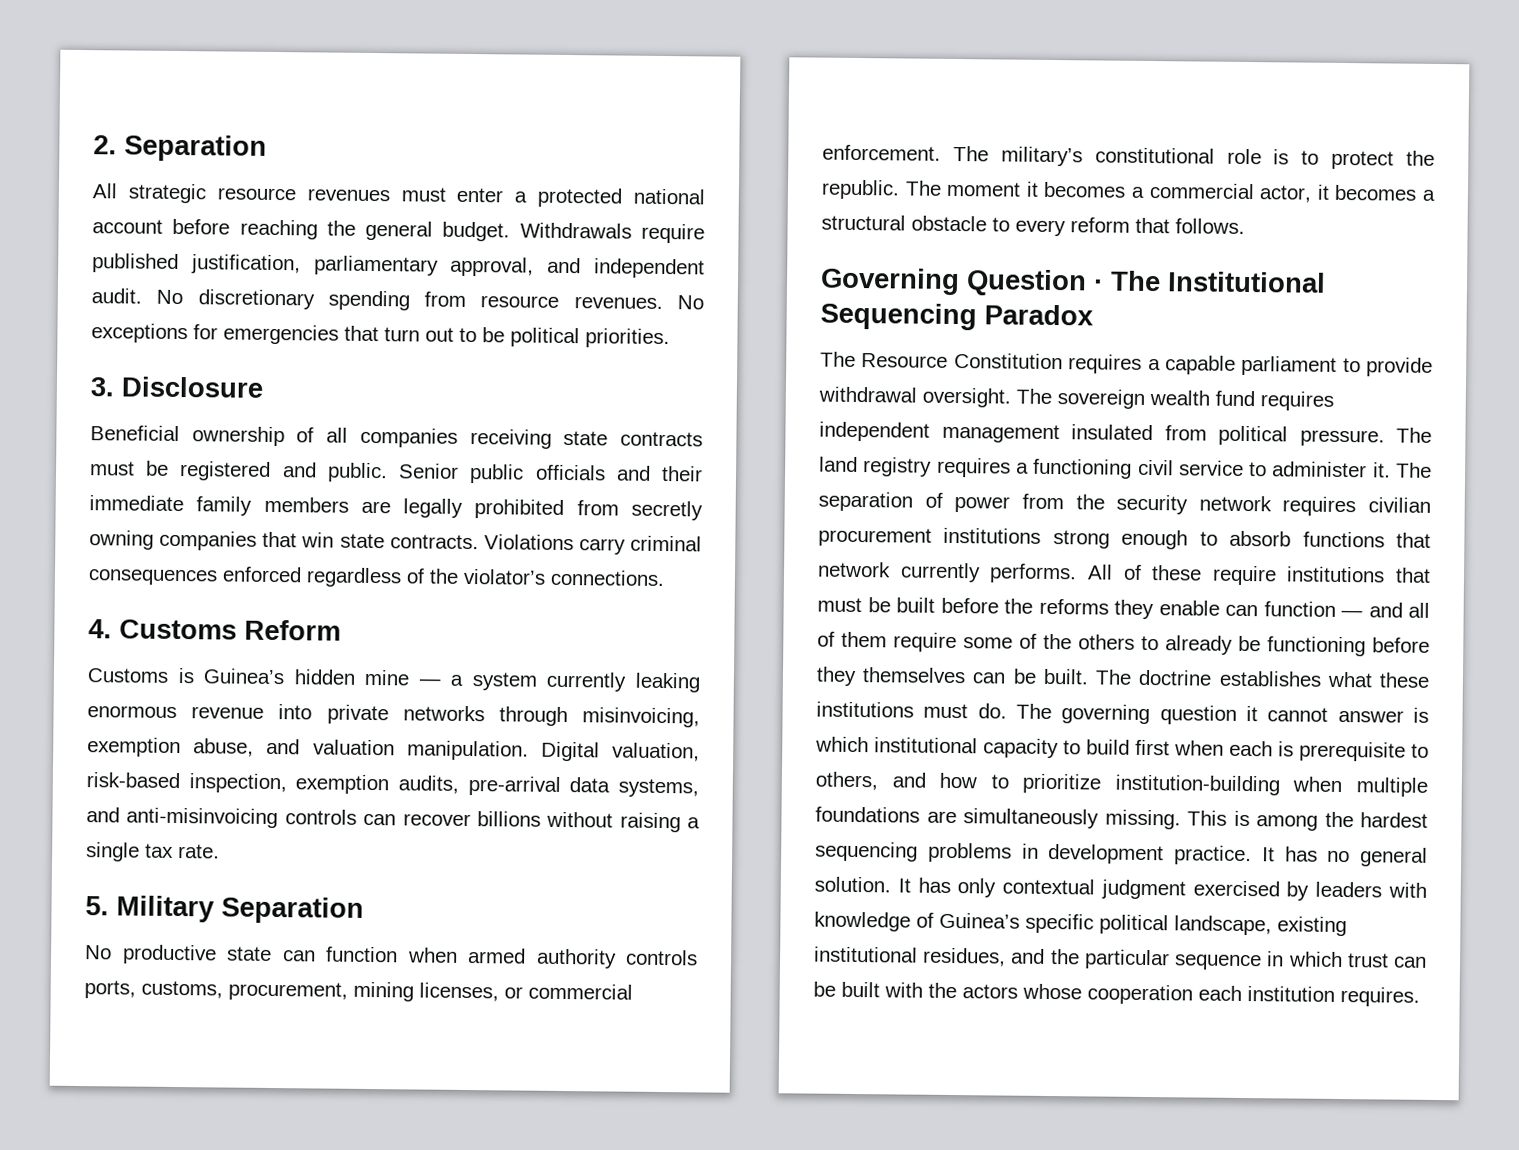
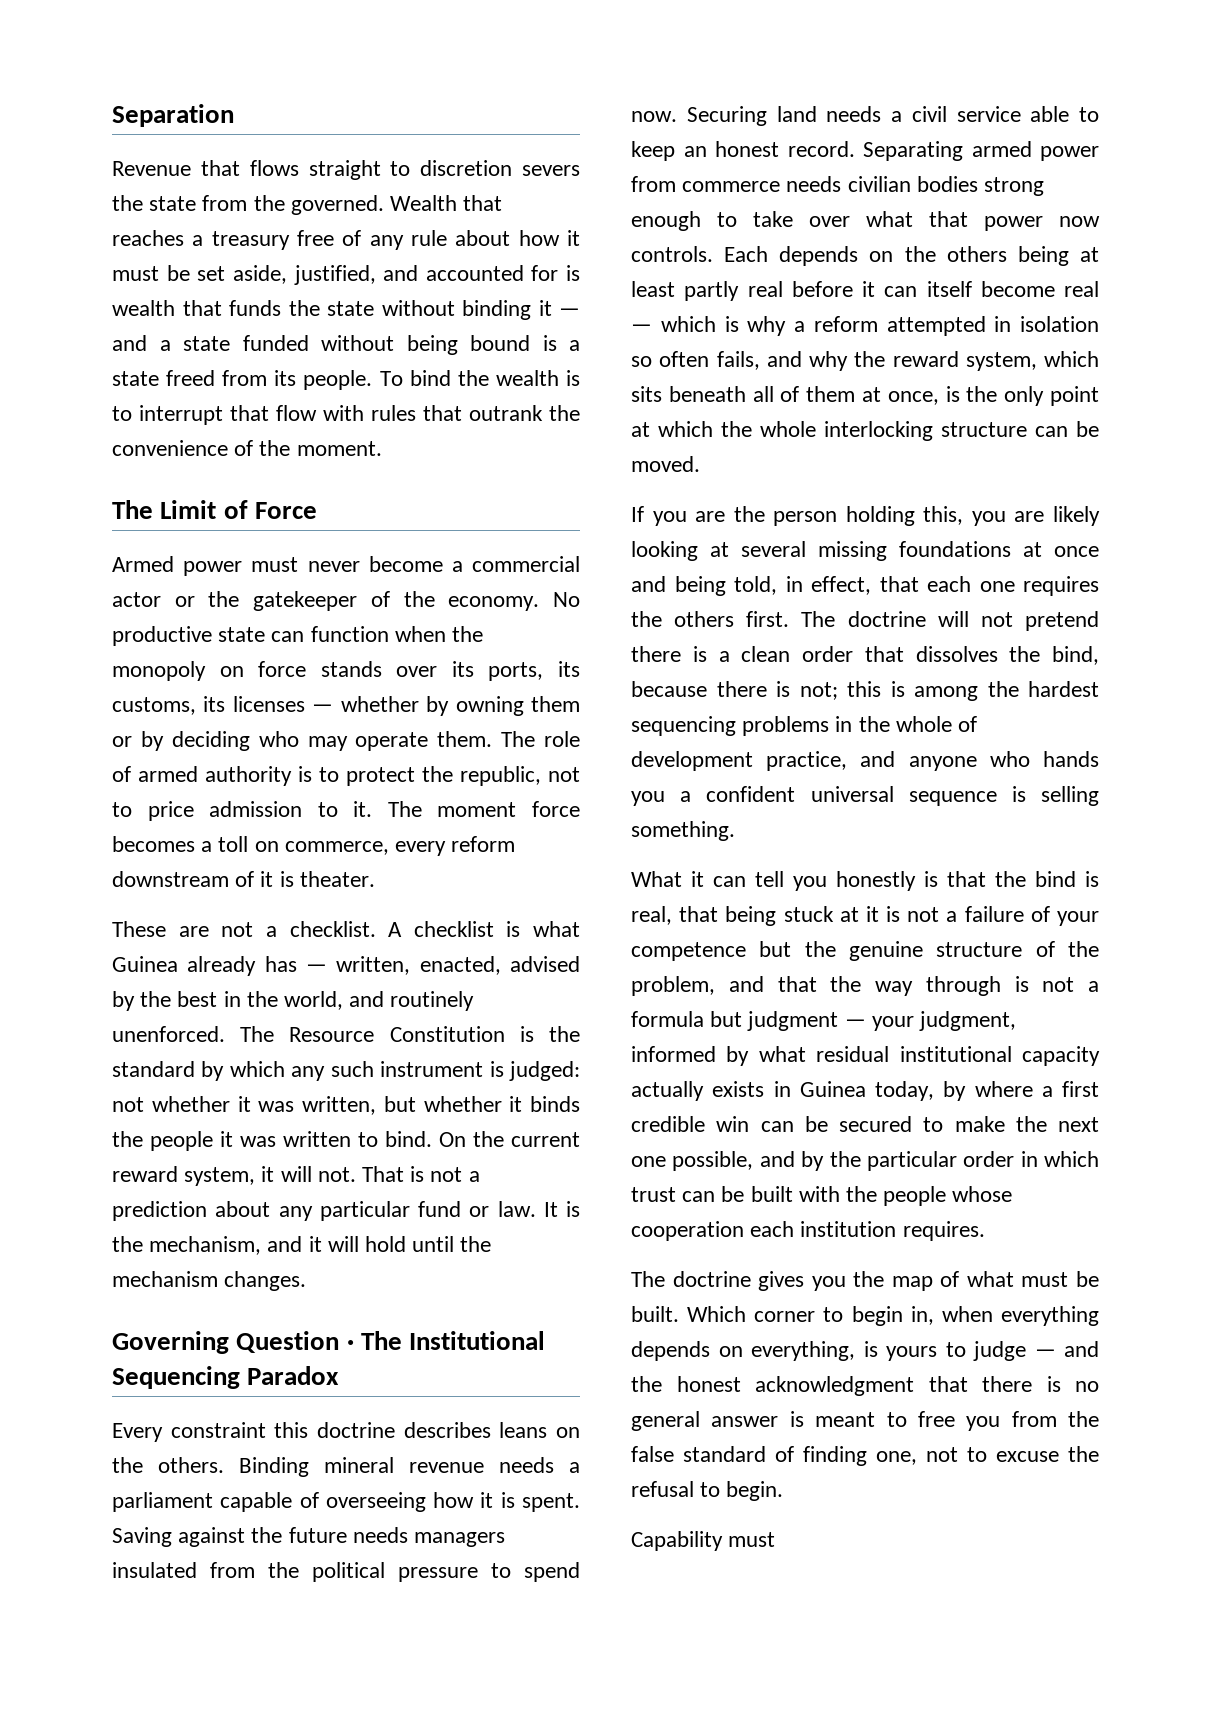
- 2. Separation
- All strategic resource revenues must enter a protected national account before reaching the general budget. Withdrawals require published justification, parliamentary approval, and independent audit. No discretionary spending from resource revenues. No exceptions for emergencies that turn out to be political priorities.
- 3. Disclosure
- Beneficial ownership of all companies receiving state contracts must be registered and public. Senior public officials and their immediate family members are legally prohibited from secretly owning companies that win state contracts. Violations carry criminal consequences enforced regardless of the violator’s connections.
- 4. Customs Reform
- Customs is Guinea’s hidden mine — a system currently leaking enormous revenue into private networks through misinvoicing, exemption abuse, and valuation manipulation. Digital valuation, risk-based inspection, exemption audits, pre-arrival data systems, and anti-misinvoicing controls can recover billions without raising a single tax rate.
- 5. Military Separation
- No productive state can function when armed authority controls ports, customs, procurement, mining licenses, or commercial enforcement. The military’s constitutional role is to protect the republic.
+ Separation
+ Revenue that flows straight to discretion severs the state from the governed. Wealth that reaches a treasury free of any rule about how it must be set aside, justified, and accounted for is wealth that funds the state without binding it — and a state funded without being bound is a state freed from its people. To bind the wealth is to interrupt that flow with rules that outrank the convenience of the moment.
+ The Limit of Force
+ Armed power must never become a commercial actor or the gatekeeper of the economy. No productive state can function when the monopoly on force stands over its ports, its customs, its licenses — whether by owning them or by deciding who may operate them. The role of armed authority is to protect the republic, not to price admission to it.
- The moment it becomes a commercial actor, it becomes a structural obstacle to every reform that follows.
+ The moment force becomes a toll on commerce, every reform downstream of it is theater.
+ These are not a checklist. A checklist is what Guinea already has — written, enacted, advised by the best in the world, and routinely unenforced. The Resource Constitution is the standard by which any such instrument is judged: not whether it was written, but whether it binds the people it was written to bind. On the current reward system, it will not. That is not a prediction about any particular fund or law. It is the mechanism, and it will hold until the mechanism changes.
- The Resource Constitution requires a capable parliament to provide withdrawal oversight. The sovereign wealth fund requires independent management insulated from political pressure. The land registry requires a functioning civil service to administer it. The separation of power from the security network requires civilian procurement institutions strong enough to absorb functions that network currently performs. All of these require institutions that must be built before the reforms they enable can function — and all of them require some of the others to already be functioning before they themselves can be built. The doctrine establishes what these institutions must do. The governing question it cannot answer is which institutional capacity to build first when each is prerequisite to others, and how to prioritize institution-building when multiple foundations are simultaneously missing. This is among the hardest sequencing problems in development practice. It has no general solution. It has only contextual judgment exercised by leaders with knowledge of Guinea’s specific political landscape, existing institutional residues, and the particular sequence in which trust can be built with the actors whose cooperation each institution requires.
+ Every constraint this doctrine describes leans on the others. Binding mineral revenue needs a parliament capable of overseeing how it is spent. Saving against the future needs managers insulated from the political pressure to spend now. Securing land needs a civil service able to keep an honest record. Separating armed power from commerce needs civilian bodies strong enough to take over what that power now controls. Each depends on the others being at least partly real before it can itself become real — which is why a reform attempted in isolation so often fails, and why the reward system, which sits beneath all of them at once, is the only point at which the whole interlocking structure can be moved.
+ If you are the person holding this, you are likely looking at several missing foundations at once and being told, in effect, that each one requires the others first. The doctrine will not pretend there is a clean order that dissolves the bind, because there is not; this is among the hardest sequencing problems in the whole of development practice, and anyone who hands you a confident universal sequence is selling something.
+ What it can tell you honestly is that the bind is real, that being stuck at it is not a failure of your competence but the genuine structure of the problem, and that the way through is not a formula but judgment — your judgment, informed by what residual institutional capacity actually exists in Guinea today, by where a first credible win can be secured to make the next one possible, and by the particular order in which trust can be built with the people whose cooperation each institution requires.
+ The doctrine gives you the map of what must be built. Which corner to begin in, when everything depends on everything, is yours to judge — and the honest acknowledgment that there is no general answer is meant to free you from the false standard of finding one, not to excuse the refusal to begin.
+ Capability must

